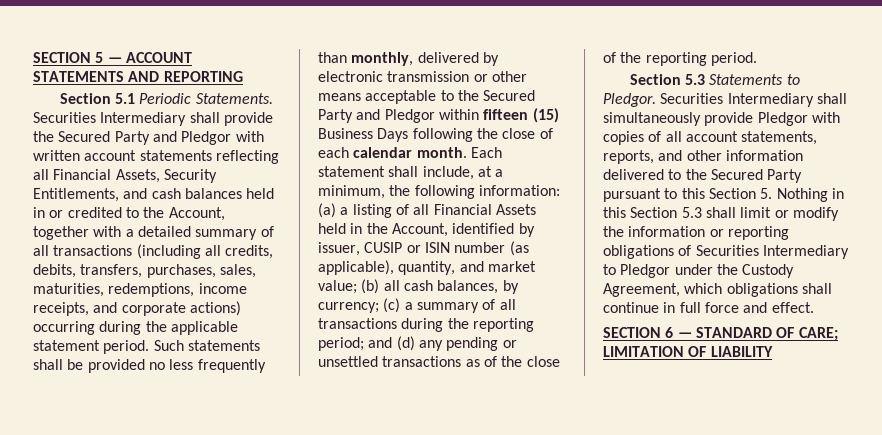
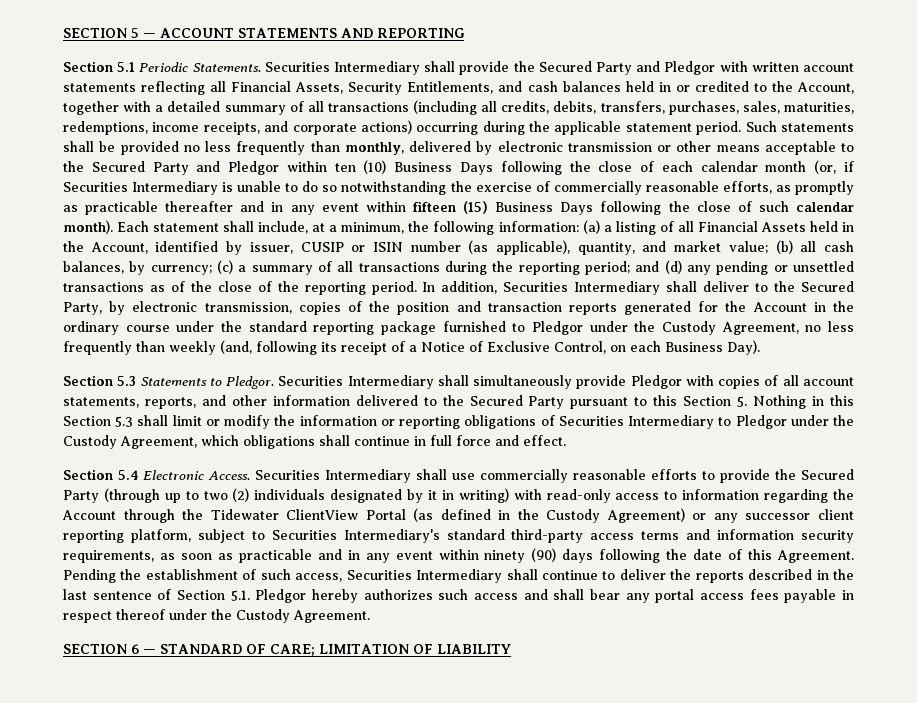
- Such statements shall be provided no less frequently than monthly, delivered by electronic transmission or other means acceptable to the Secured Party and Pledgor within fifteen (15) Business Days following the close of each calendar month.
+ Such statements shall be provided no less frequently than monthly, delivered by electronic transmission or other means acceptable to the Secured Party and Pledgor within ten (10) Business Days following the close of each calendar month (or, if Securities Intermediary is unable to do so notwithstanding the exercise of commercially reasonable efforts, as promptly as practicable thereafter and in any event within fifteen (15) Business Days following the close of such calendar month).
+ In addition, Securities Intermediary shall deliver to the Secured Party, by electronic transmission, copies of the position and transaction reports generated for the Account in the ordinary course under the standard reporting package furnished to Pledgor under the Custody Agreement, no less frequently than weekly (and, following its receipt of a Notice of Exclusive Control, on each Business Day).
+ Section 5.4 Electronic Access. Securities Intermediary shall use commercially reasonable efforts to provide the Secured Party (through up to two (2) individuals designated by it in writing) with read-only access to information regarding the Account through the Tidewater ClientView Portal (as defined in the Custody Agreement) or any successor client reporting platform, subject to Securities Intermediary's standard third-party access terms and information security requirements, as soon as practicable and in any event within ninety (90) days following the date of this Agreement. Pending the establishment of such access, Securities Intermediary shall continue to deliver the reports described in the last sentence of Section 5.1. Pledgor hereby authorizes such access and shall bear any portal access fees payable in respect thereof under the Custody Agreement.

